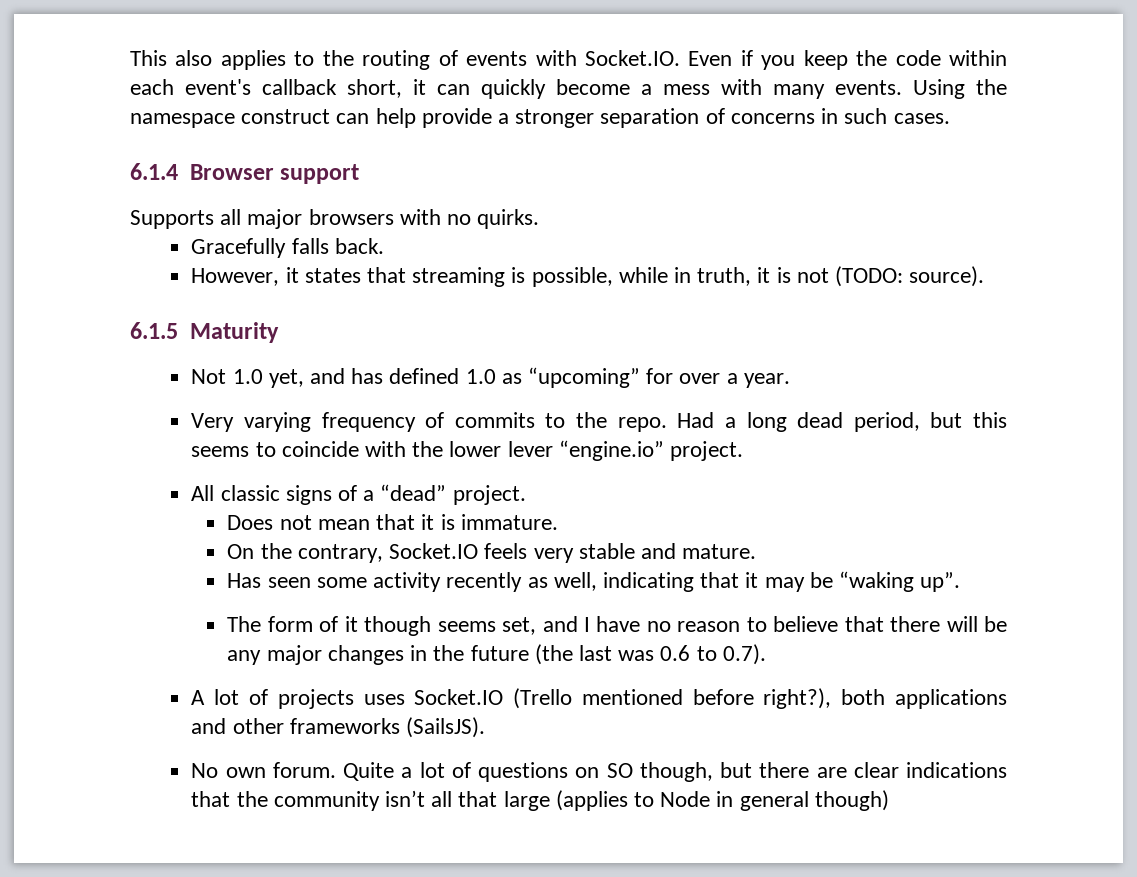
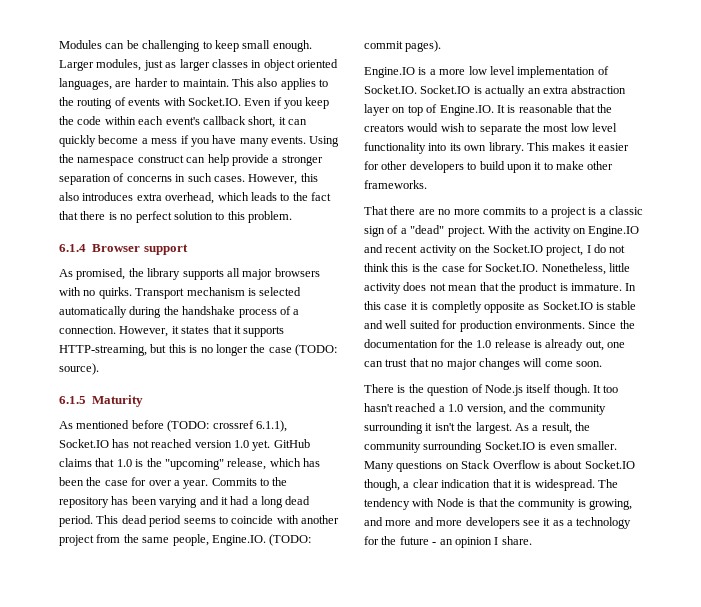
+ Modules can be challenging to keep small enough. Larger modules, just as larger classes in object oriented languages, are harder to maintain.
- This also applies to the routing of events with Socket.IO. Even if you keep the code within each event's callback short, it can quickly become a mess with many events.
+ This also applies to the routing of events with Socket.IO. Even if you keep the code within each event's callback short, it can quickly become a mess if you have many events.
- Using the namespace construct can help provide a stronger separation of concerns in such cases.
+ Using the namespace construct can help provide a stronger separation of concerns in such cases. However, this also introduces extra overhead, which leads to the fact that there is no perfect solution to this problem.
  6.1.4 Browser support
- Supports all major browsers with no quirks.
- Gracefully falls back.
- However, it states that streaming is possible, while in truth, it is not (TODO: source).
+ As promised, the library supports all major browsers with no quirks. Transport mechanism is selected automatically during the handshake process of a connection. However, it states that it supports HTTP-streaming, but this is no longer the case (TODO: source).
  6.1.5 Maturity
- Not 1.0 yet, and has defined 1.0 as “upcoming” for over a year.
- Very varying frequency of commits to the repo. Had a long dead period, but this seems to coincide with the lower lever “engine.io” project.
- All classic signs of a “dead” project.
- Does not mean that it is immature.
- On the contrary, Socket.IO feels very stable and mature.
- Has seen some activity recently as well, indicating that it may be “waking up”.
- The form of it though seems set, and I have no reason to believe that there will be any major changes in the future (the last was 0.6 to 0.7).
- A lot of projects uses Socket.IO (Trello mentioned before right?), both applications and other frameworks (SailsJS).
- No own forum. Quite a lot of questions on SO though, but there are clear indications that the community isn’t all that large (applies to Node in general though)
+ As mentioned before (TODO: crossref 6.1.1), Socket.IO has not reached version 1.0 yet. GitHub claims that 1.0 is the "upcoming" release, which has been the case for over a year. Commits to the repository has been varying and it had a long dead period. This dead period seems to coincide with another project from the same people, Engine.IO. (TODO: commit pages).
+ Engine.IO is a more low level implementation of Socket.IO. Socket.IO is actually an extra abstraction layer on top of Engine.IO. It is reasonable that the creators would wish to separate the most low level functionality into its own library. This makes it easier for other developers to build upon it to make other frameworks.
+ That there are no more commits to a project is a classic sign of a "dead" project. With the activity on Engine.IO and recent activity on the Socket.IO project, I do not think this is the case for Socket.IO. Nonetheless, little activity does not mean that the product is immature. In this case it is completly opposite as Socket.IO is stable and well suited for production environments. Since the documentation for the 1.0 release is already out, one can trust that no major changes will come soon.
+ There is the question of Node.js itself though. It too hasn't reached a 1.0 version, and the community surrounding it isn't the largest. As a result, the community surrounding Socket.IO is even smaller. Many questions on Stack Overflow is about Socket.IO though, a clear indication that it is widespread. The tendency with Node is that the community is growing, and more and more developers see it as a technology for the future - an opinion I share.

